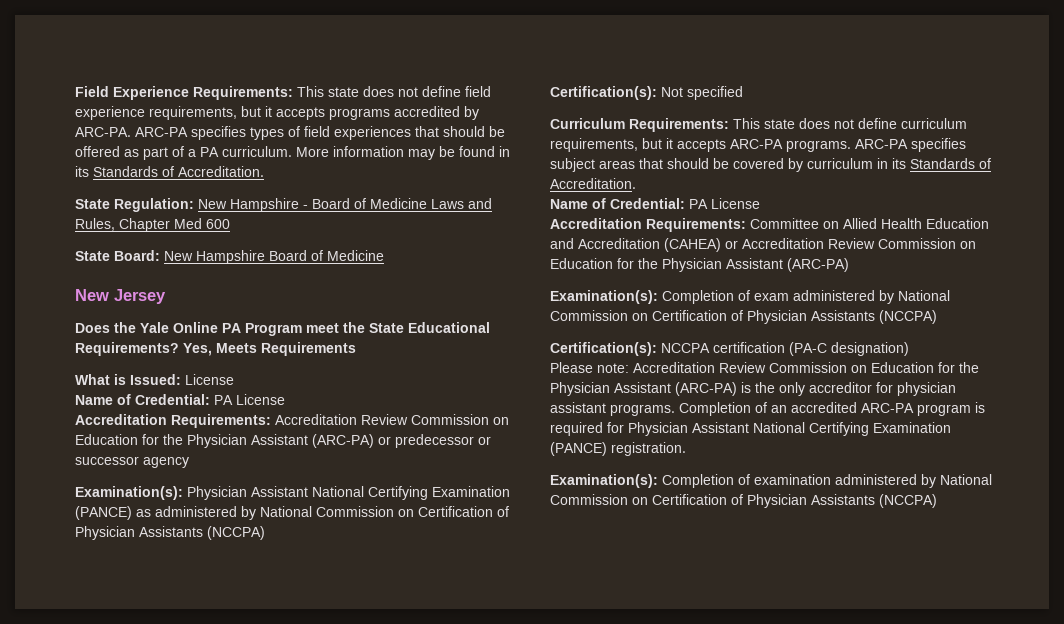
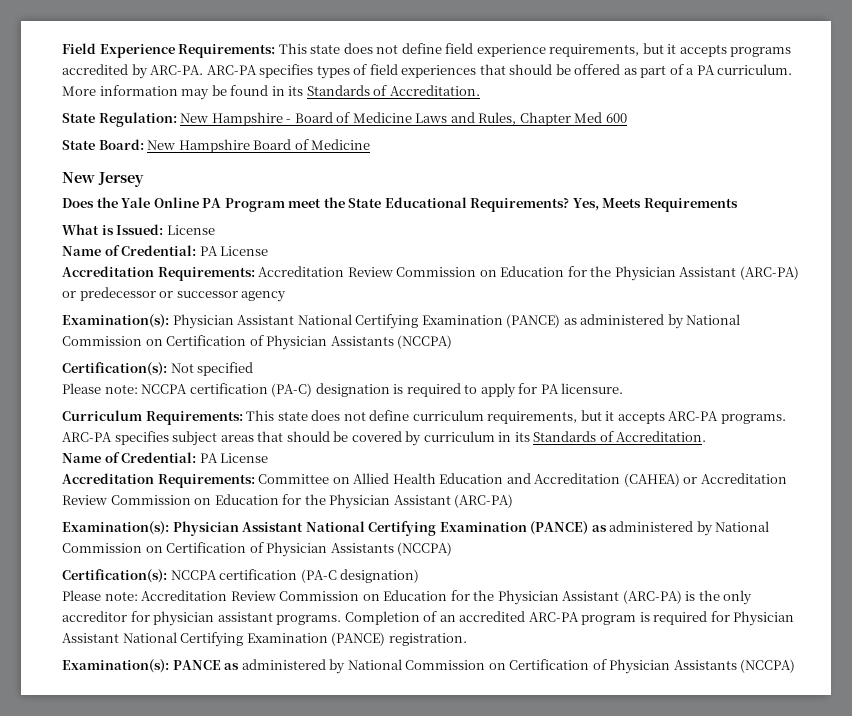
+ Please note: NCCPA certification (PA-C) designation is required to apply for PA licensure.
  Accreditation Requirements: Committee on Allied Health Education and Accreditation (CAHEA) or Accreditation Review Commission on Education for the Physician Assistant (ARC-PA)
- Examination(s): Completion of exam administered by National Commission on Certification of Physician Assistants (NCCPA)
+ Examination(s): Physician Assistant National Certifying Examination (PANCE) as administered by National Commission on Certification of Physician Assistants (NCCPA)
- Examination(s): Completion of examination administered by National Commission on Certification of Physician Assistants (NCCPA)
+ Examination(s): PANCE as administered by National Commission on Certification of Physician Assistants (NCCPA)

